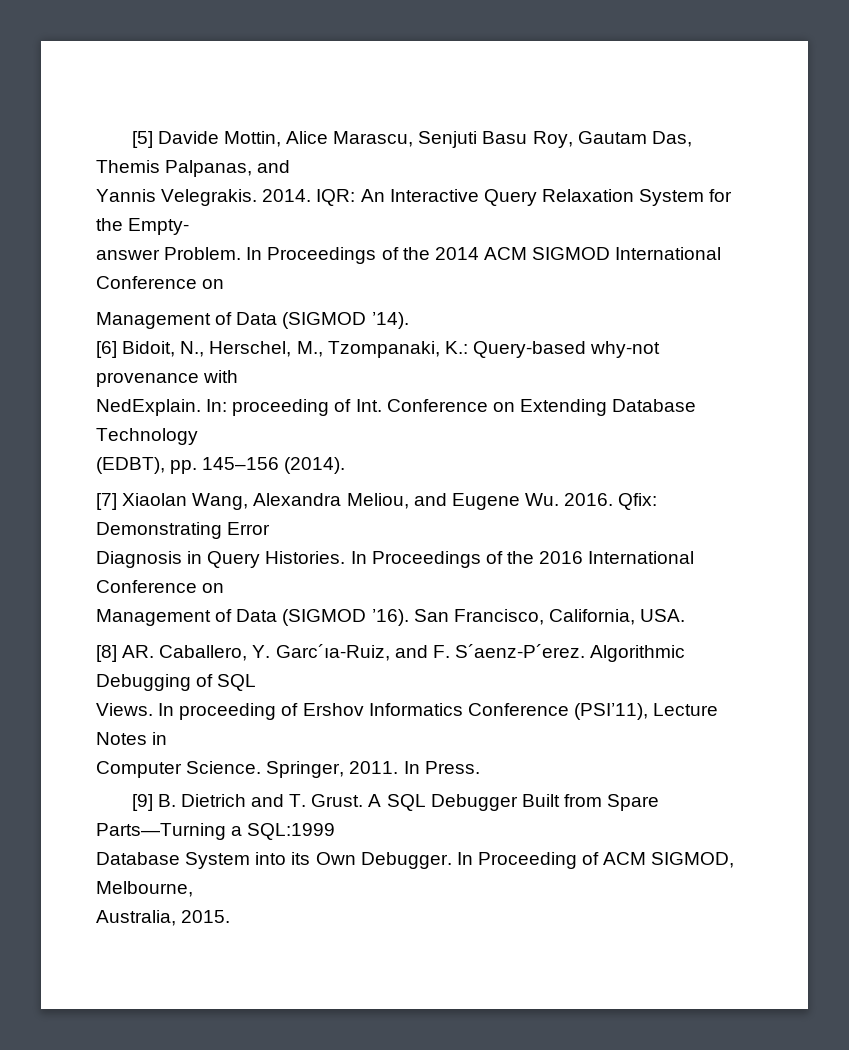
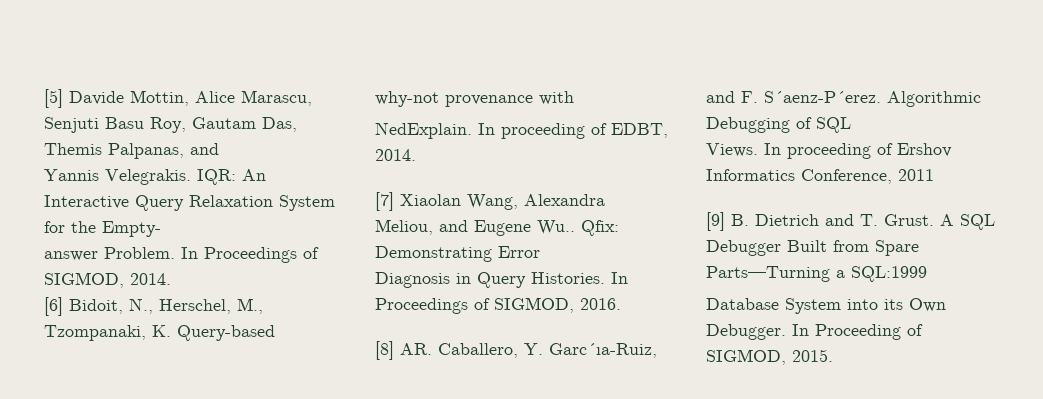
- 2014.
- In Proceedings of the 2014 ACM SIGMOD International Conference on
- Management of Data (SIGMOD ’14).
+ In Proceedings of SIGMOD, 2014.
- [6] Bidoit, N., Herschel, M., Tzompanaki, K.: Query-based why-not provenance with
+ [6] Bidoit, N., Herschel, M., Tzompanaki, K. Query-based why-not provenance with
- In: proceeding of Int. Conference on Extending Database Technology
- (EDBT), pp. 145–156 (2014).
+ In proceeding of EDBT, 2014.
- [7] Xiaolan Wang, Alexandra Meliou, and Eugene Wu. 2016.
+ [7] Xiaolan Wang, Alexandra Meliou, and Eugene Wu..
- In Proceedings of the 2016 International Conference on
- Management of Data (SIGMOD ’16). San Francisco, California, USA.
+ In Proceedings of SIGMOD, 2016.
- In proceeding of Ershov Informatics Conference (PSI’11), Lecture Notes in
- Computer Science. Springer, 2011. In Press.
+ In proceeding of Ershov Informatics Conference, 2011
- In Proceeding of ACM SIGMOD, Melbourne,
- Australia, 2015.
+ In Proceeding of SIGMOD, 2015.

